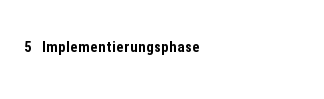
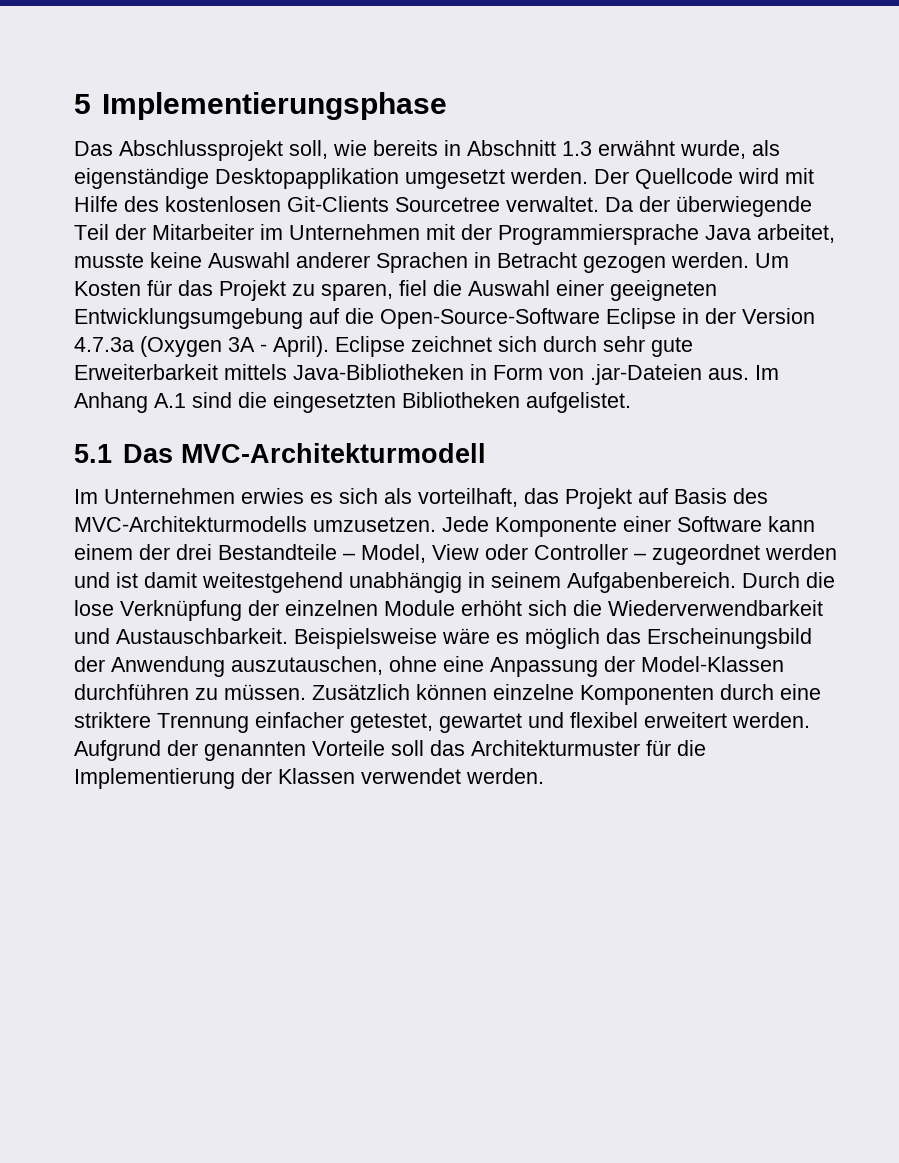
+ Das Abschlussprojekt soll, wie bereits in Abschnitt 1.3 erwähnt wurde, als eigenständige Desktopapplikation umgesetzt werden. Der Quellcode wird mit Hilfe des kostenlosen Git-Clients Sourcetree verwaltet. Da der überwiegende Teil der Mitarbeiter im Unternehmen mit der Programmiersprache Java arbeitet, musste keine Auswahl anderer Sprachen in Betracht gezogen werden. Um Kosten für das Projekt zu sparen, fiel die Auswahl einer geeigneten Entwicklungsumgebung auf die Open-Source-Software Eclipse in der Version 4.7.3a (Oxygen 3A - April). Eclipse zeichnet sich durch sehr gute Erweiterbarkeit mittels Java-Bibliotheken in Form von .jar-Dateien aus. Im Anhang A.1 sind die eingesetzten Bibliotheken aufgelistet.
+ 5.1 Das MVC-Architekturmodell
+ Im Unternehmen erwies es sich als vorteilhaft, das Projekt auf Basis des MVC-Architekturmodells umzusetzen. Jede Komponente einer Software kann einem der drei Bestandteile – Model, View oder Controller – zugeordnet werden und ist damit weitestgehend unabhängig in seinem Aufgabenbereich. Durch die lose Verknüpfung der einzelnen Module erhöht sich die Wiederverwendbarkeit und Austauschbarkeit. Beispielsweise wäre es möglich das Erscheinungsbild der Anwendung auszutauschen, ohne eine Anpassung der Model-Klassen durchführen zu müssen. Zusätzlich können einzelne Komponenten durch eine striktere Trennung einfacher getestet, gewartet und flexibel erweitert werden. Aufgrund der genannten Vorteile soll das Architekturmuster für die Implementierung der Klassen verwendet werden.

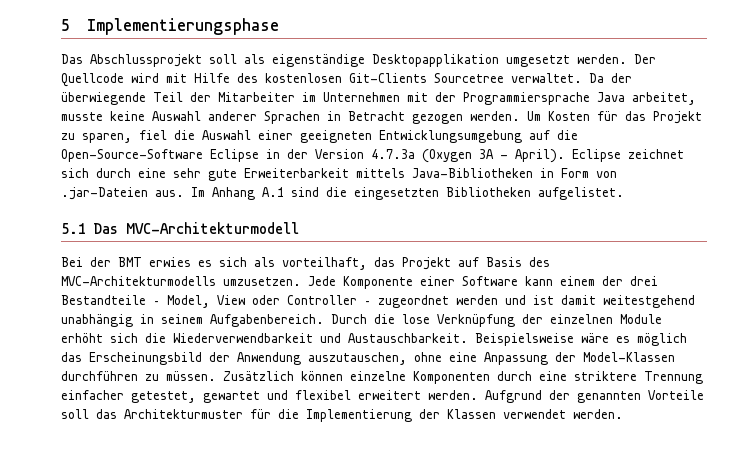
- Das Abschlussprojekt soll, wie bereits in Abschnitt 1.3 erwähnt wurde, als eigenständige Desktopapplikation umgesetzt werden.
+ Das Abschlussprojekt soll als eigenständige Desktopapplikation umgesetzt werden.
- Eclipse zeichnet sich durch sehr gute Erweiterbarkeit mittels Java-Bibliotheken in Form von .jar-Dateien aus.
+ Eclipse zeichnet sich durch eine sehr gute Erweiterbarkeit mittels Java-Bibliotheken in Form von .jar-Dateien aus.
- Im Unternehmen erwies es sich als vorteilhaft, das Projekt auf Basis des MVC-Architekturmodells umzusetzen.
+ Bei der BMT erwies es sich als vorteilhaft, das Projekt auf Basis des MVC-Architekturmodells umzusetzen.

